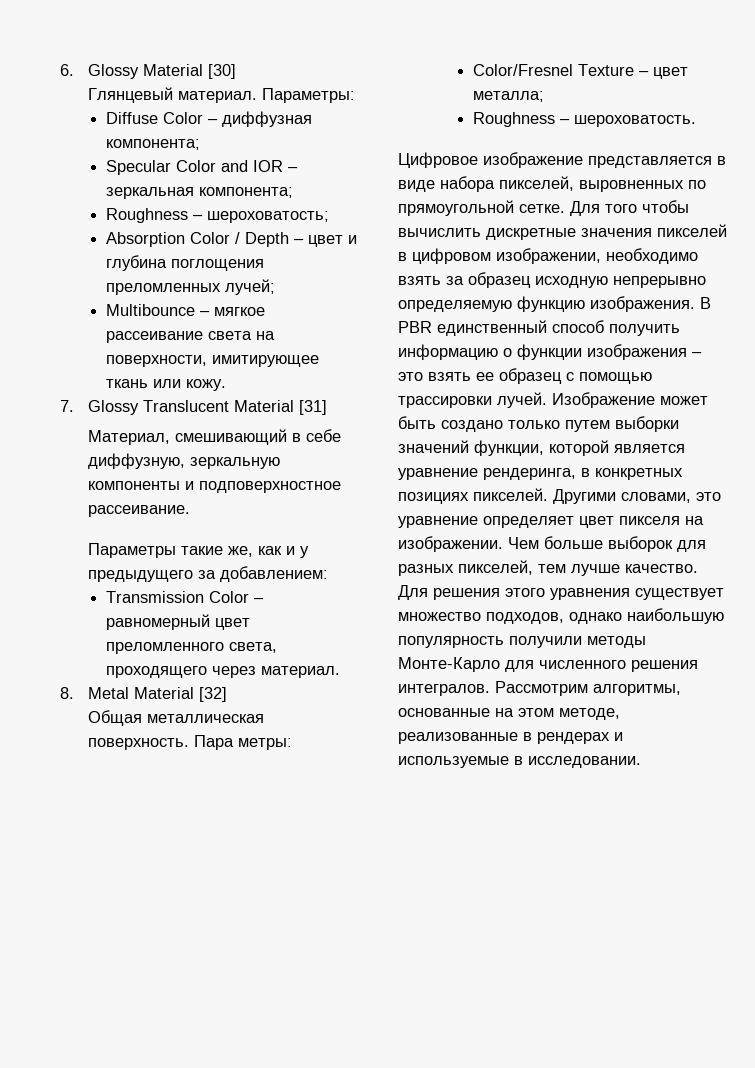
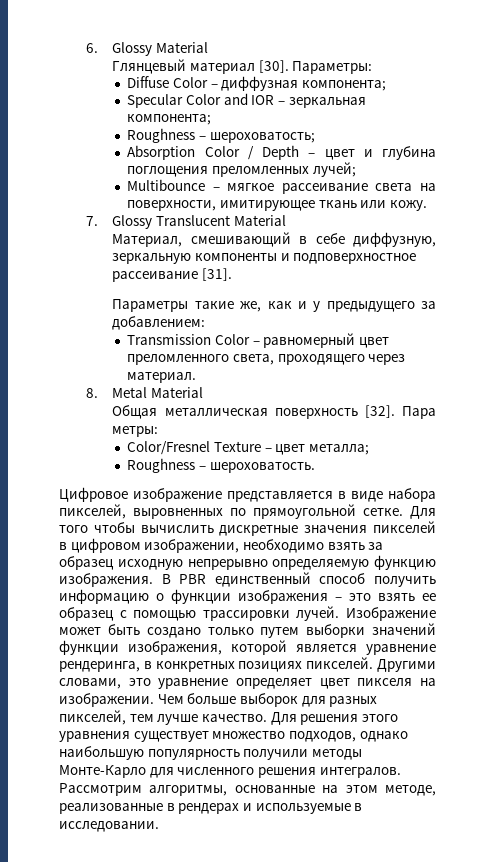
- 6. Glossy Material [30]
+ 6. Glossy Material
- Глянцевый материал.
+ Глянцевый материал [30].
- 7. Glossy Translucent Material [31]
+ 7. Glossy Translucent Material
- Материал, смешивающий в себе диффузную, зеркальную компоненты и подповерхностное рассеивание.
+ Материал, смешивающий в себе диффузную, зеркальную компоненты и подповерхностное рассеивание [31].
- 8. Metal Material [32]
+ 8. Metal Material
- Общая металлическая поверхность.
+ Общая металлическая поверхность [32].
- Изображение может быть создано только путем выборки значений функции, которой является уравнение рендеринга, в конкретных позициях пикселей.
+ Изображение может быть создано только путем выборки значений функции изображения, которой является уравнение рендеринга, в конкретных позициях пикселей.

